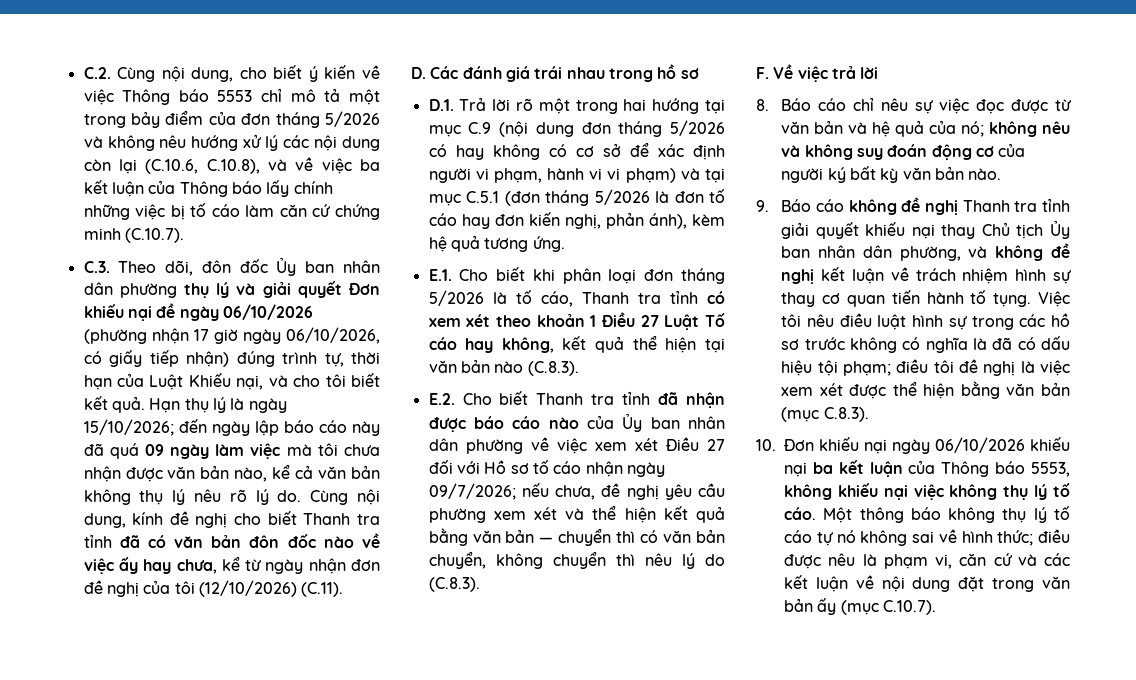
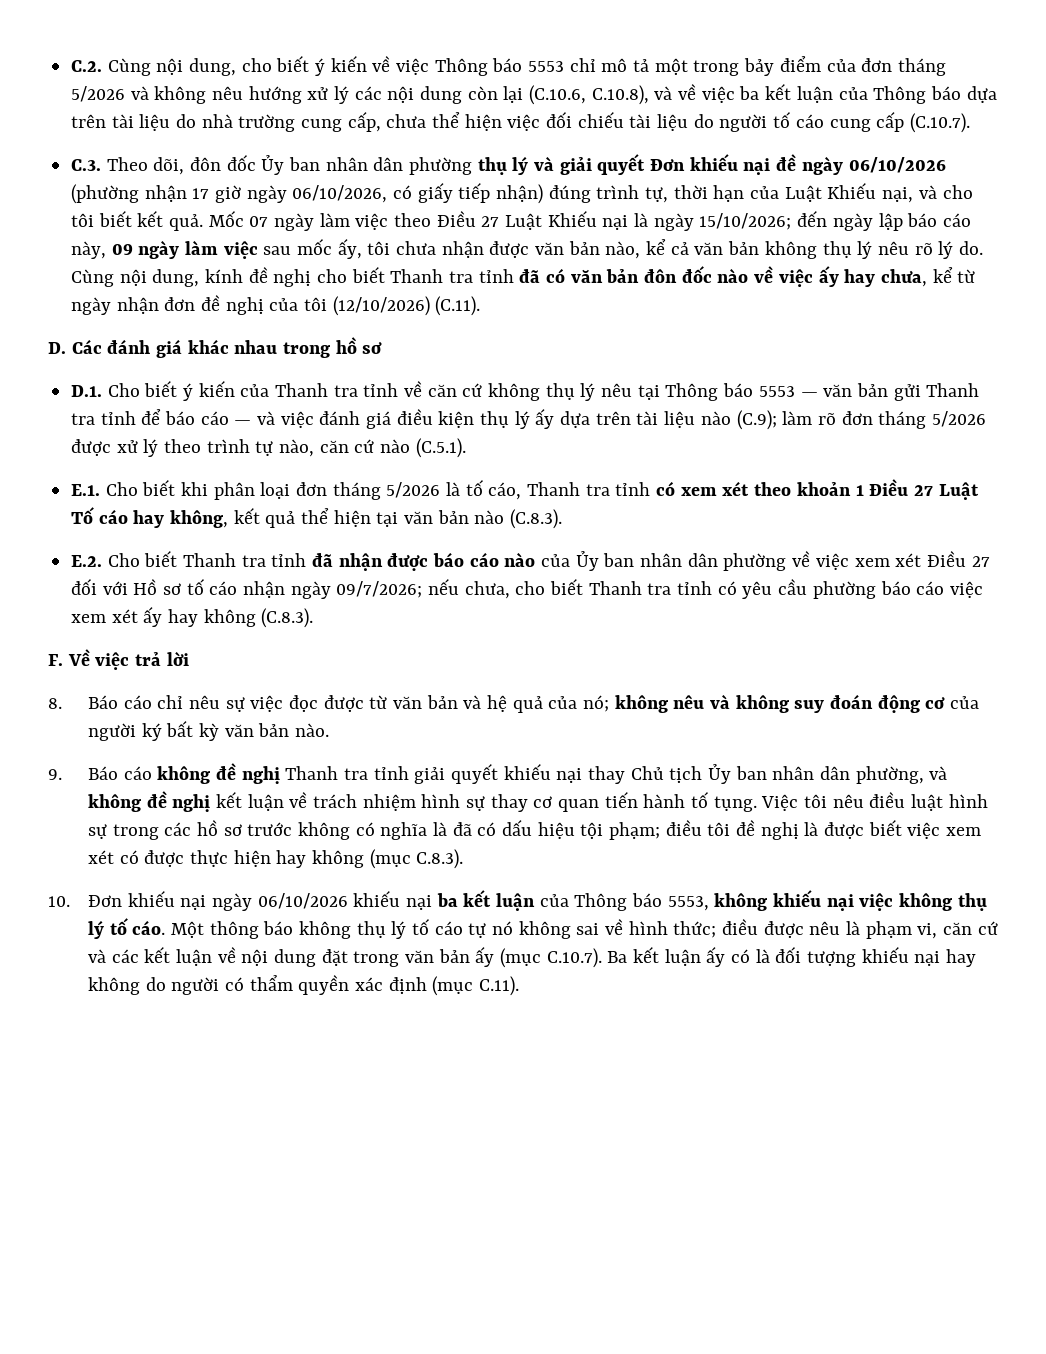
- C.2. Cùng nội dung, cho biết ý kiến về việc Thông báo 5553 chỉ mô tả một trong bảy điểm của đơn tháng 5/2026 và không nêu hướng xử lý các nội dung còn lại (C.10.6, C.10.8), và về việc ba kết luận của Thông báo lấy chính những việc bị tố cáo làm căn cứ chứng minh (C.10.7).
+ C.2. Cùng nội dung, cho biết ý kiến về việc Thông báo 5553 chỉ mô tả một trong bảy điểm của đơn tháng 5/2026 và không nêu hướng xử lý các nội dung còn lại (C.10.6, C.10.8), và về việc ba kết luận của Thông báo dựa trên tài liệu do nhà trường cung cấp, chưa thể hiện việc đối chiếu tài liệu do người tố cáo cung cấp (C.10.7).
- Hạn thụ lý là ngày 15/10/2026; đến ngày lập báo cáo này đã quá 09 ngày làm việc mà tôi chưa nhận được văn bản nào, kể cả văn bản không thụ lý nêu rõ lý do.
+ Mốc 07 ngày làm việc theo Điều 27 Luật Khiếu nại là ngày 15/10/2026; đến ngày lập báo cáo này, 09 ngày làm việc sau mốc ấy, tôi chưa nhận được văn bản nào, kể cả văn bản không thụ lý nêu rõ lý do.
- D. Các đánh giá trái nhau trong hồ sơ
+ D. Các đánh giá khác nhau trong hồ sơ
- D.1. Trả lời rõ một trong hai hướng tại mục C.9 (nội dung đơn tháng 5/2026 có hay không có cơ sở để xác định người vi phạm, hành vi vi phạm) và tại mục C.5.1 (đơn tháng 5/2026 là đơn tố cáo hay đơn kiến nghị, phản ánh), kèm hệ quả tương ứng.
+ D.1. Cho biết ý kiến của Thanh tra tỉnh về căn cứ không thụ lý nêu tại Thông báo 5553 — văn bản gửi Thanh tra tỉnh để báo cáo — và việc đánh giá điều kiện thụ lý ấy dựa trên tài liệu nào (C.9); làm rõ đơn tháng 5/2026 được xử lý theo trình tự nào, căn cứ nào (C.5.1).
- E.2. Cho biết Thanh tra tỉnh đã nhận được báo cáo nào của Ủy ban nhân dân phường về việc xem xét Điều 27 đối với Hồ sơ tố cáo nhận ngày 09/7/2026; nếu chưa, đề nghị yêu cầu phường xem xét và thể hiện kết quả bằng văn bản — chuyển thì có văn bản chuyển, không chuyển thì nêu lý do (C.8.3).
+ E.2. Cho biết Thanh tra tỉnh đã nhận được báo cáo nào của Ủy ban nhân dân phường về việc xem xét Điều 27 đối với Hồ sơ tố cáo nhận ngày 09/7/2026; nếu chưa, cho biết Thanh tra tỉnh có yêu cầu phường báo cáo việc xem xét ấy hay không (C.8.3).
- Việc tôi nêu điều luật hình sự trong các hồ sơ trước không có nghĩa là đã có dấu hiệu tội phạm; điều tôi đề nghị là việc xem xét được thể hiện bằng văn bản (mục C.8.3).
+ Việc tôi nêu điều luật hình sự trong các hồ sơ trước không có nghĩa là đã có dấu hiệu tội phạm; điều tôi đề nghị là được biết việc xem xét có được thực hiện hay không (mục C.8.3).
- Một thông báo không thụ lý tố cáo tự nó không sai về hình thức; điều được nêu là phạm vi, căn cứ và các kết luận về nội dung đặt trong văn bản ấy (mục C.10.7).
+ Một thông báo không thụ lý tố cáo tự nó không sai về hình thức; điều được nêu là phạm vi, căn cứ và các kết luận về nội dung đặt trong văn bản ấy (mục C.10.7). Ba kết luận ấy có là đối tượng khiếu nại hay không do người có thẩm quyền xác định (mục C.11).

